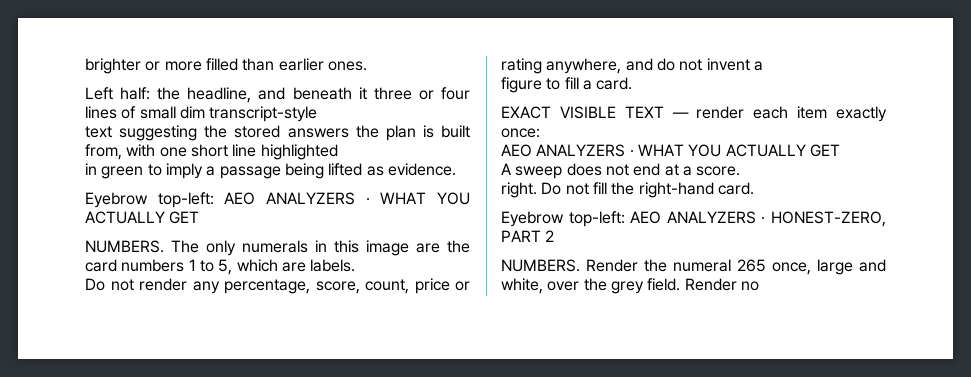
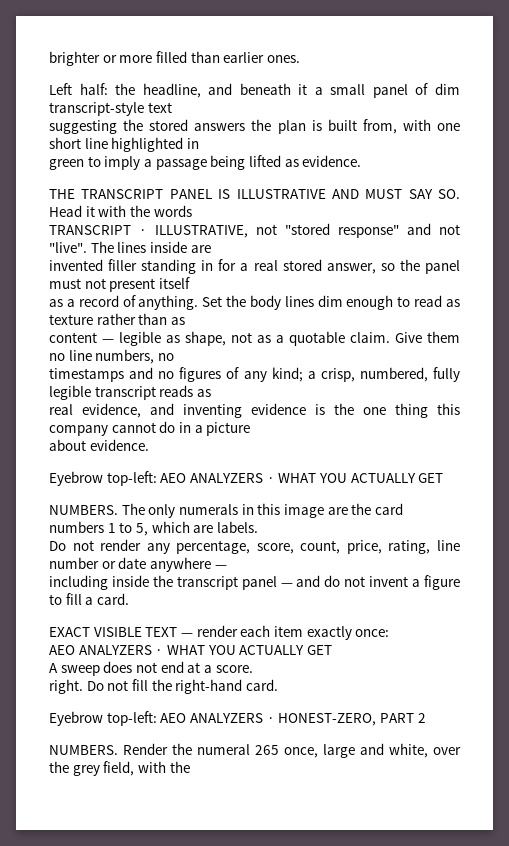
- Left half: the headline, and beneath it three or four lines of small dim transcript-style
- text suggesting the stored answers the plan is built from, with one short line highlighted
- in green to imply a passage being lifted as evidence.
+ Left half: the headline, and beneath it a small panel of dim transcript-style text
+ suggesting the stored answers the plan is built from, with one short line highlighted in
+ green to imply a passage being lifted as evidence.
+ THE TRANSCRIPT PANEL IS ILLUSTRATIVE AND MUST SAY SO. Head it with the words
+ TRANSCRIPT · ILLUSTRATIVE, not "stored response" and not "live". The lines inside are
+ invented filler standing in for a real stored answer, so the panel must not present itself
+ as a record of anything. Set the body lines dim enough to read as texture rather than as
+ content — legible as shape, not as a quotable claim. Give them no line numbers, no
+ timestamps and no figures of any kind; a crisp, numbered, fully legible transcript reads as
+ real evidence, and inventing evidence is the one thing this company cannot do in a picture
+ about evidence.
- Do not render any percentage, score, count, price or rating anywhere, and do not invent a
- figure to fill a card.
+ Do not render any percentage, score, count, price, rating, line number or date anywhere —
+ including inside the transcript panel — and do not invent a figure to fill a card.
- Render the numeral 265 once, large and white, over the grey field. Render no
+ Render the numeral 265 once, large and white, over the grey field, with the

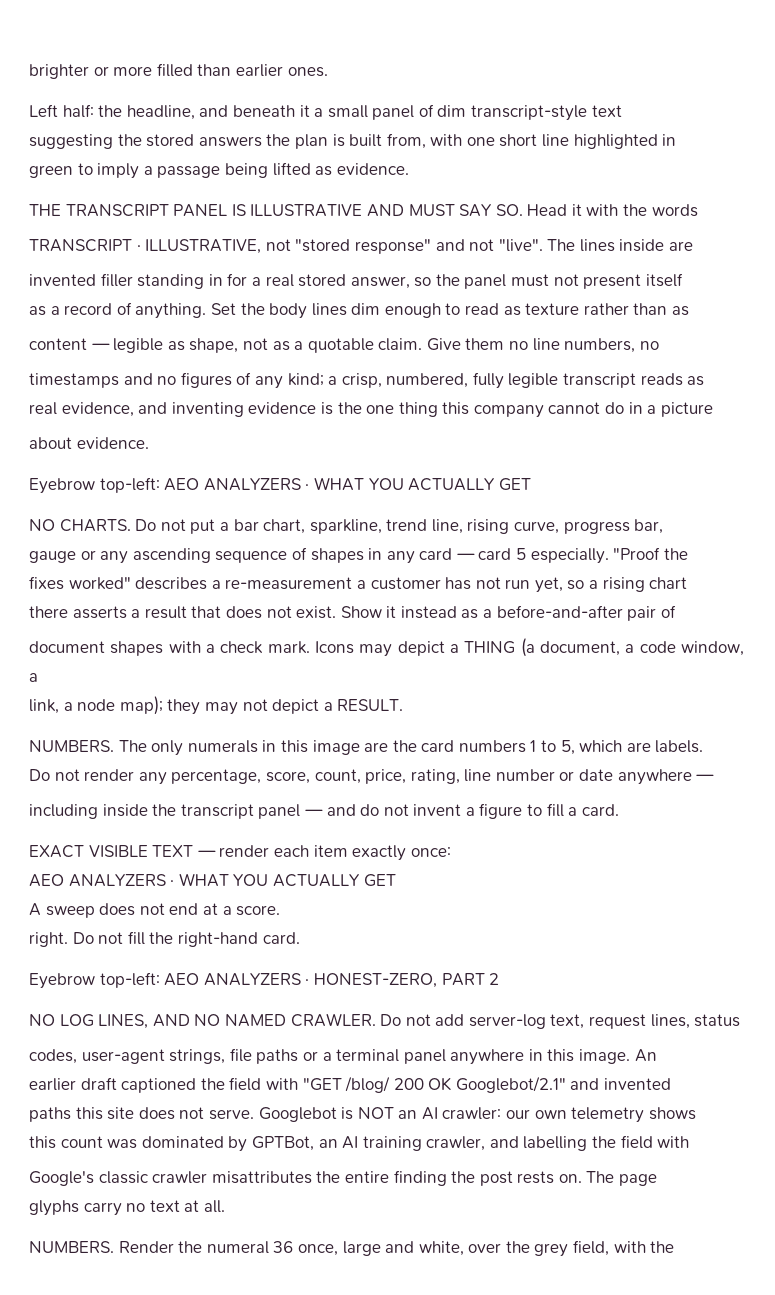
+ NO CHARTS. Do not put a bar chart, sparkline, trend line, rising curve, progress bar,
+ gauge or any ascending sequence of shapes in any card — card 5 especially. "Proof the
+ fixes worked" describes a re-measurement a customer has not run yet, so a rising chart
+ there asserts a result that does not exist. Show it instead as a before-and-after pair of
+ document shapes with a check mark. Icons may depict a THING (a document, a code window, a
+ link, a node map); they may not depict a RESULT.
+ NO LOG LINES, AND NO NAMED CRAWLER. Do not add server-log text, request lines, status
+ codes, user-agent strings, file paths or a terminal panel anywhere in this image. An
+ earlier draft captioned the field with "GET /blog/ 200 OK Googlebot/2.1" and invented
+ paths this site does not serve. Googlebot is NOT an AI crawler: our own telemetry shows
+ this count was dominated by GPTBot, an AI training crawler, and labelling the field with
+ Google's classic crawler misattributes the entire finding the post rests on. The page
+ glyphs carry no text at all.
- Render the numeral 265 once, large and white, over the grey field, with the
+ Render the numeral 36 once, large and white, over the grey field, with the

